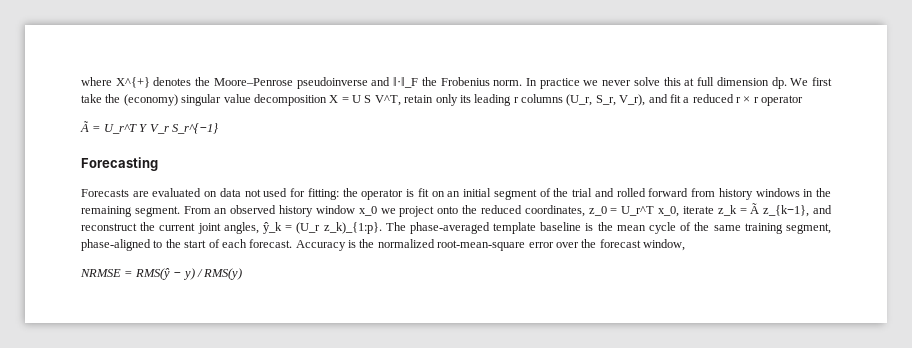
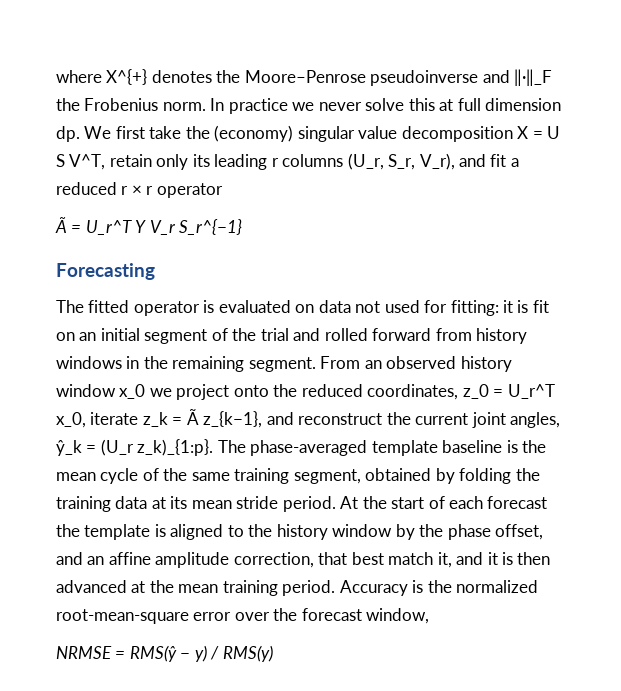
- Forecasts are evaluated on data not used for fitting: the operator is fit on an initial segment of the trial and rolled forward from history windows in the remaining segment.
+ The fitted operator is evaluated on data not used for fitting: it is fit on an initial segment of the trial and rolled forward from history windows in the remaining segment.
- The phase-averaged template baseline is the mean cycle of the same training segment, phase-aligned to the start of each forecast.
+ The phase-averaged template baseline is the mean cycle of the same training segment, obtained by folding the training data at its mean stride period. At the start of each forecast the template is aligned to the history window by the phase offset, and an affine amplitude correction, that best match it, and it is then advanced at the mean training period.

